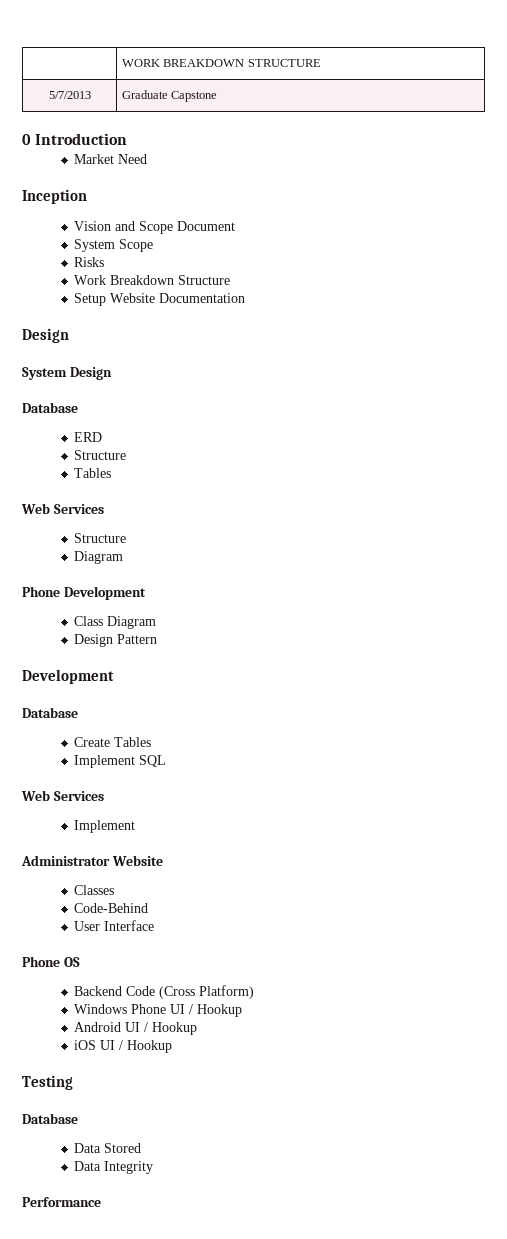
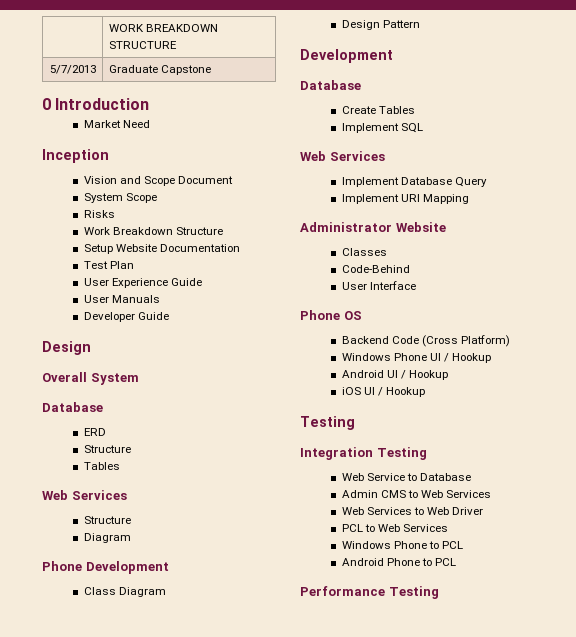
  Setup Website Documentation
+ Test Plan
+ User Experience Guide
+ User Manuals
+ Developer Guide
  Design
- System Design
+ Overall System
  Implement SQL
  Web Services
- Implement
+ Implement Database Query
+ Implement URI Mapping
  iOS UI / Hookup
  Testing
- Database
- Data Stored
- Data Integrity
+ Integration Testing
+ Web Service to Database
+ Admin CMS to Web Services
+ Web Services to Web Driver
+ PCL to Web Services
+ Windows Phone to PCL
+ Android Phone to PCL
- Performance
+ Performance Testing

